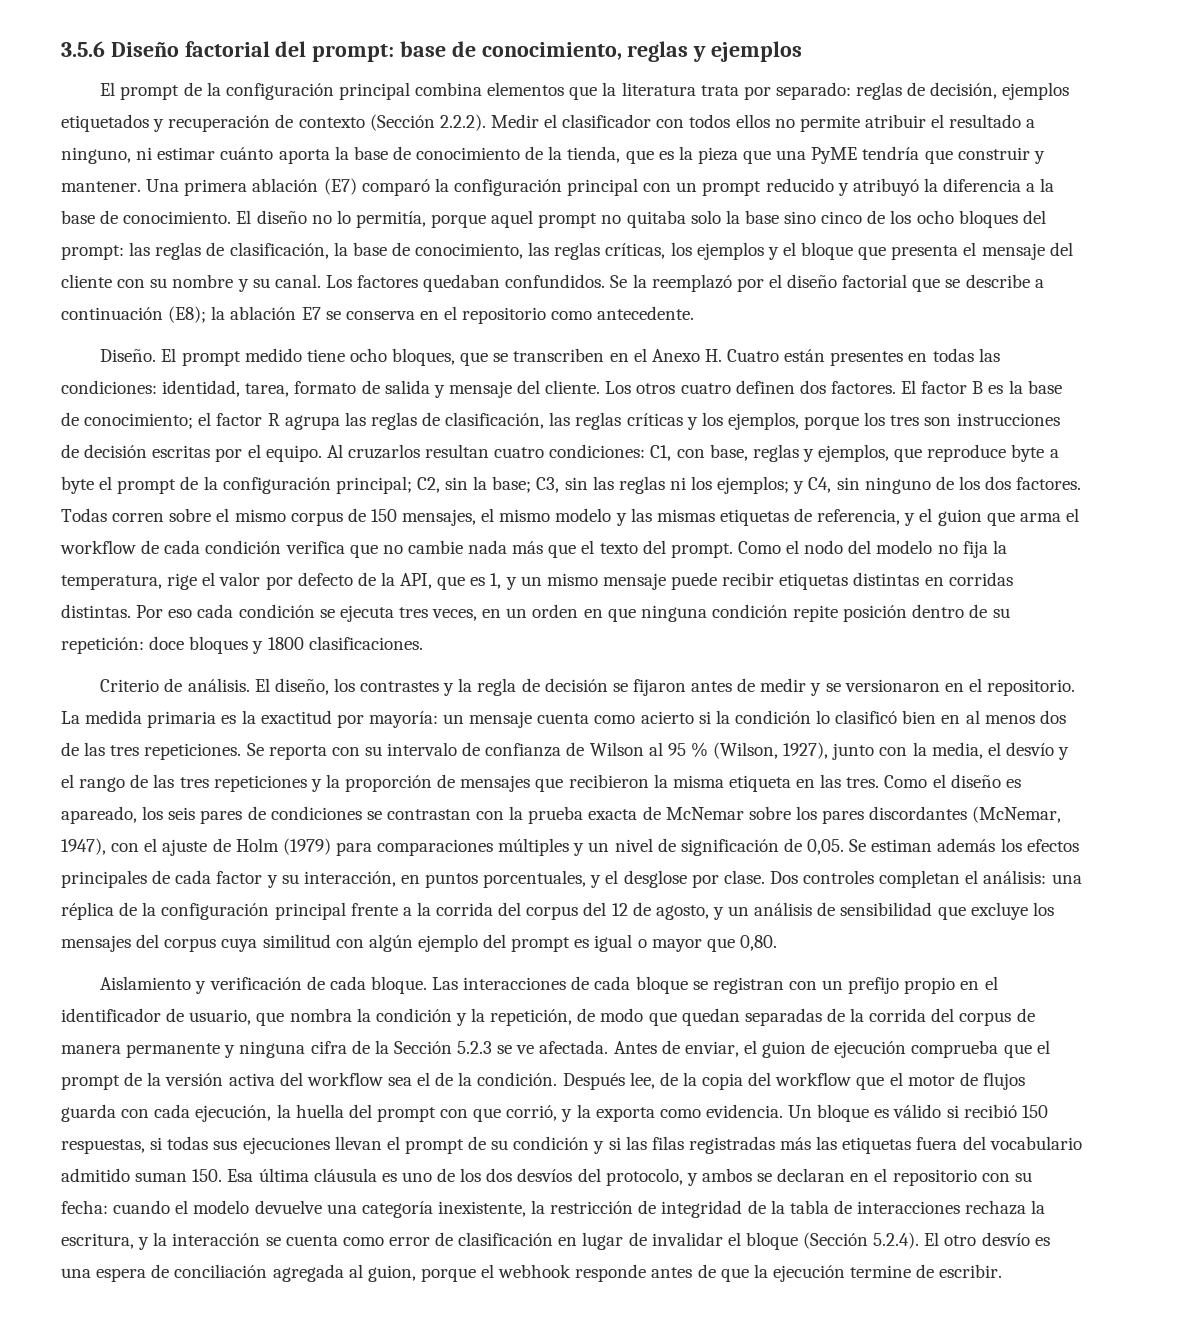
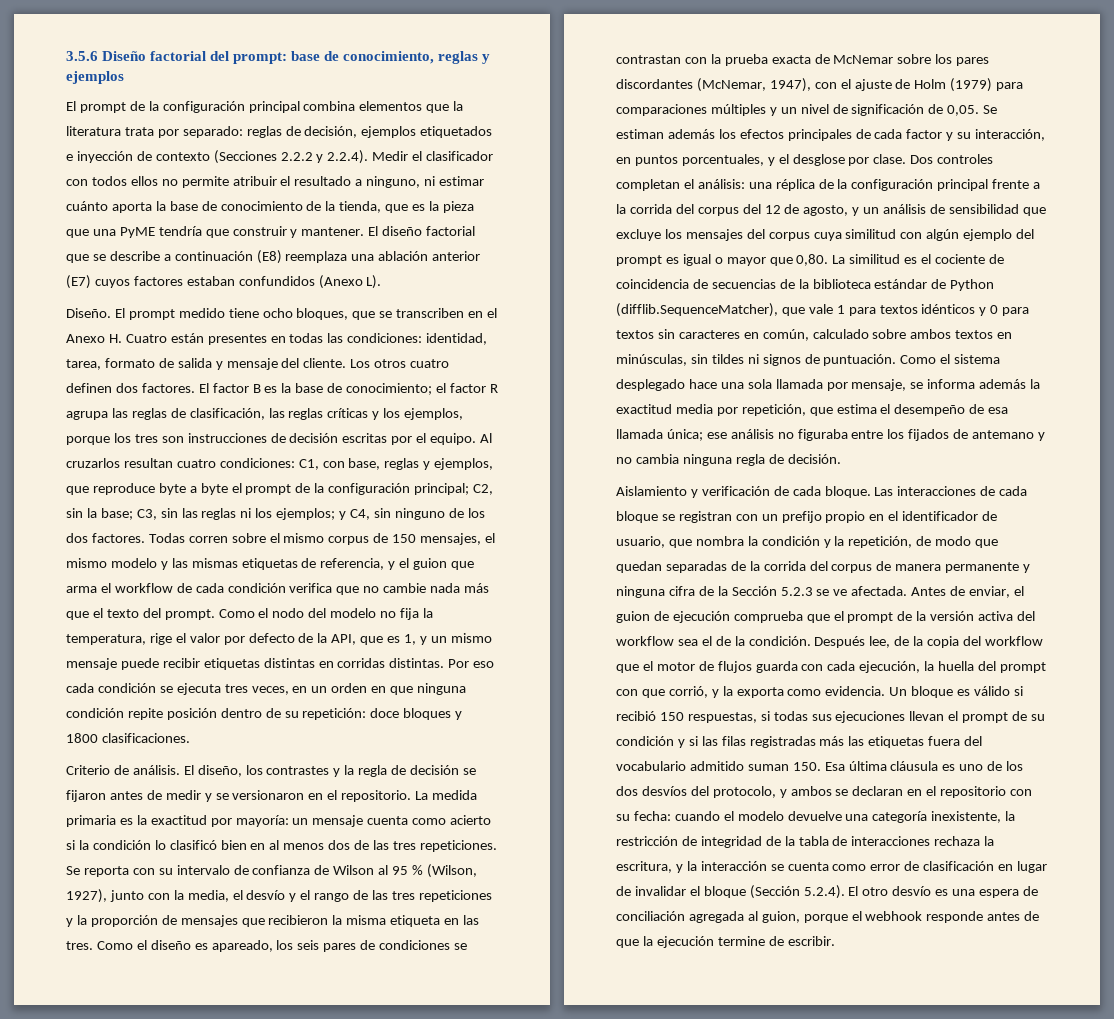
- El prompt de la configuración principal combina elementos que la literatura trata por separado: reglas de decisión, ejemplos etiquetados y recuperación de contexto (Sección 2.2.2). Medir el clasificador con todos ellos no permite atribuir el resultado a ninguno, ni estimar cuánto aporta la base de conocimiento de la tienda, que es la pieza que una PyME tendría que construir y mantener.
+ El prompt de la configuración principal combina elementos que la literatura trata por separado: reglas de decisión, ejemplos etiquetados e inyección de contexto (Secciones 2.2.2 y 2.2.4). Medir el clasificador con todos ellos no permite atribuir el resultado a ninguno, ni estimar cuánto aporta la base de conocimiento de la tienda, que es la pieza que una PyME tendría que construir y mantener.
- Una primera ablación (E7) comparó la configuración principal con un prompt reducido y atribuyó la diferencia a la base de conocimiento. El diseño no lo permitía, porque aquel prompt no quitaba solo la base sino cinco de los ocho bloques del prompt: las reglas de clasificación, la base de conocimiento, las reglas críticas, los ejemplos y el bloque que presenta el mensaje del cliente con su nombre y su canal. Los factores quedaban confundidos. Se la reemplazó por el diseño factorial que se describe a continuación (E8); la ablación E7 se conserva en el repositorio como antecedente.
+ El diseño factorial que se describe a continuación (E8) reemplaza una ablación anterior (E7) cuyos factores estaban confundidos (Anexo L).
+ La similitud es el cociente de coincidencia de secuencias de la biblioteca estándar de Python (difflib.SequenceMatcher), que vale 1 para textos idénticos y 0 para textos sin caracteres en común, calculado sobre ambos textos en minúsculas, sin tildes ni signos de puntuación. Como el sistema desplegado hace una sola llamada por mensaje, se informa además la exactitud media por repetición, que estima el desempeño de esa llamada única; ese análisis no figuraba entre los fijados de antemano y no cambia ninguna regla de decisión.

